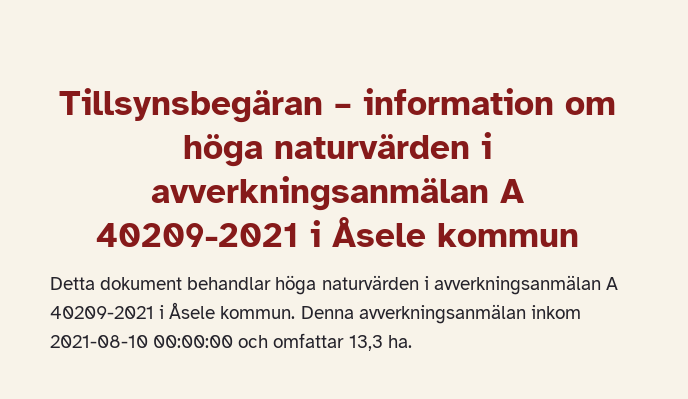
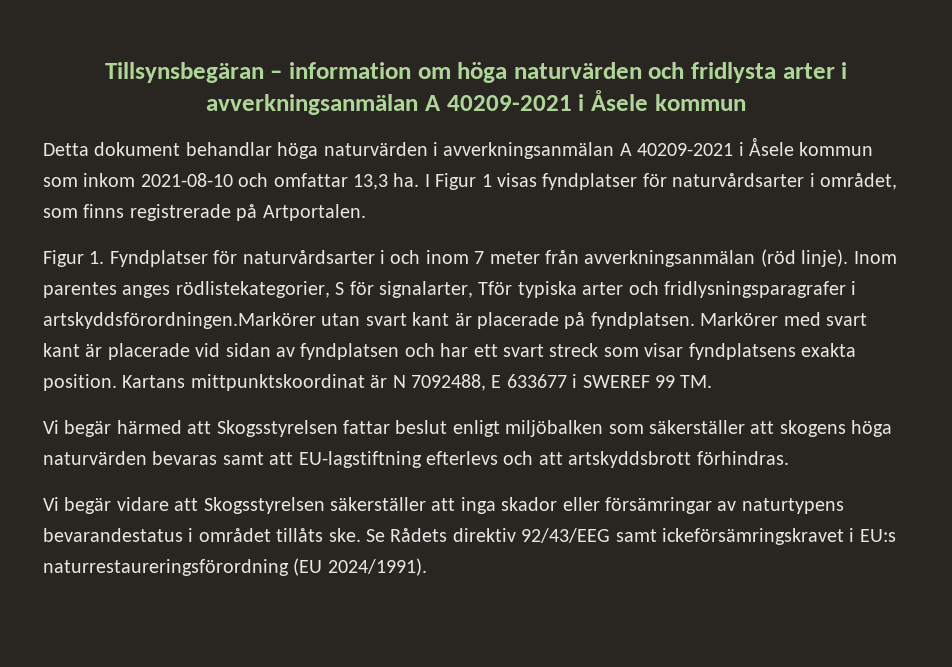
- Tillsynsbegäran – information om höga naturvärden i avverkningsanmälan A 40209-2021 i Åsele kommun
+ Tillsynsbegäran – information om höga naturvärden och fridlysta arter i avverkningsanmälan A 40209-2021 i Åsele kommun
- Detta dokument behandlar höga naturvärden i avverkningsanmälan A 40209-2021 i Åsele kommun. Denna avverkningsanmälan inkom 2021-08-10 00:00:00 och omfattar 13,3 ha.
+ Detta dokument behandlar höga naturvärden i avverkningsanmälan A 40209-2021 i Åsele kommun som inkom 2021-08-10 och omfattar 13,3 ha.
+ I Figur 1 visas fyndplatser för naturvårdsarter i området, som finns registrerade på Artportalen.
+ Figur 1. Fyndplatser för naturvårdsarter i och inom 7 meter från avverkningsanmälan (röd linje). Inom parentes anges rödlistekategorier, S för signalarter, Tför typiska arter och fridlysningsparagrafer i artskyddsförordningen.Markörer utan svart kant är placerade på fyndplatsen. Markörer med svart kant är placerade vid sidan av fyndplatsen och har ett svart streck som visar fyndplatsens exakta position. Kartans mittpunktskoordinat är N 7092488, E 633677 i SWEREF 99 TM.
+ Vi begär härmed att Skogsstyrelsen fattar beslut enligt miljöbalken som säkerställer att skogens höga naturvärden bevaras samt att EU-lagstiftning efterlevs och att artskyddsbrott förhindras.
+ Vi begär vidare att Skogsstyrelsen säkerställer att inga skador eller försämringar av naturtypens bevarandestatus i området tillåts ske. Se Rådets direktiv 92/43/EEG samt ickeförsämringskravet i EU:s naturrestaureringsförordning (EU 2024/1991).

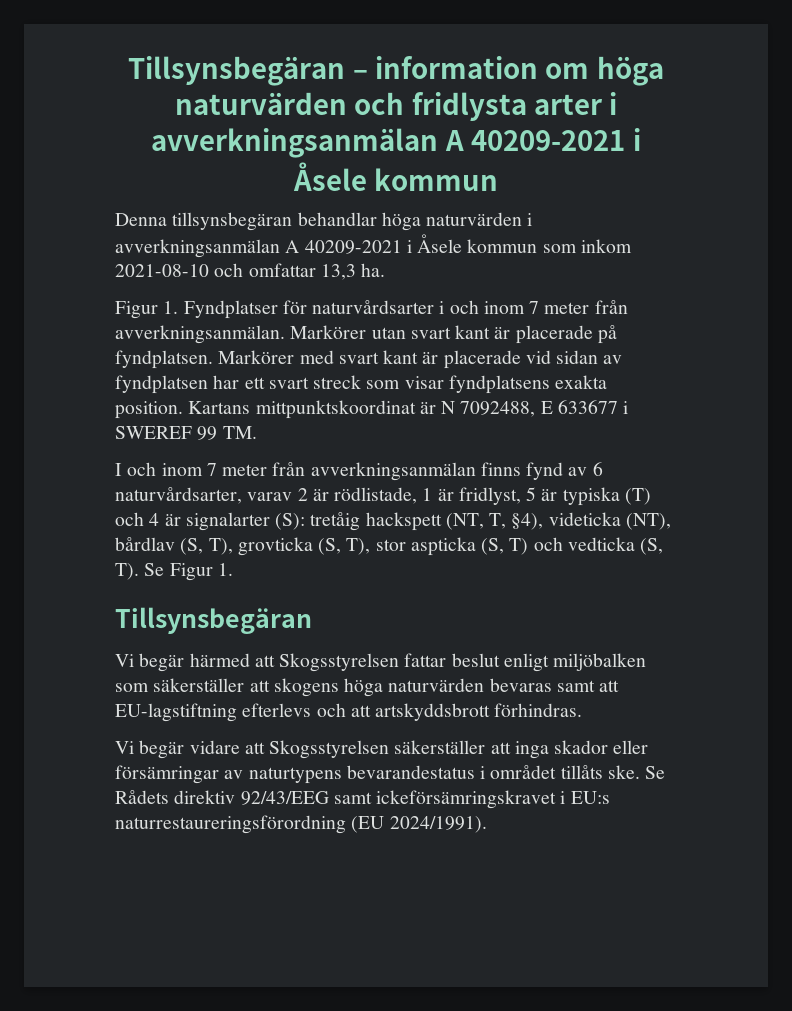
- Detta dokument behandlar höga naturvärden i avverkningsanmälan A 40209-2021 i Åsele kommun som inkom 2021-08-10 och omfattar 13,3 ha. I Figur 1 visas fyndplatser för naturvårdsarter i området, som finns registrerade på Artportalen.
+ Denna tillsynsbegäran behandlar höga naturvärden i avverkningsanmälan A 40209-2021 i Åsele kommun som inkom 2021-08-10 och omfattar 13,3 ha.
- Figur 1. Fyndplatser för naturvårdsarter i och inom 7 meter från avverkningsanmälan (röd linje). Inom parentes anges rödlistekategorier, S för signalarter, Tför typiska arter och fridlysningsparagrafer i artskyddsförordningen.Markörer utan svart kant är placerade på fyndplatsen.
+ Figur 1. Fyndplatser för naturvårdsarter i och inom 7 meter från avverkningsanmälan. Markörer utan svart kant är placerade på fyndplatsen.
- Markörer med svart kant är placerade vid sidan av fyndplatsen och har ett svart streck som visar fyndplatsens exakta position.
+ Markörer med svart kant är placerade vid sidan av fyndplatsen har ett svart streck som visar fyndplatsens exakta position.
+ I och inom 7 meter från avverkningsanmälan finns fynd av 6 naturvårdsarter, varav 2 är rödlistade, 1 är fridlyst, 5 är typiska (T) och 4 är signalarter (S): tretåig hackspett (NT, T, §4), videticka (NT), bårdlav (S, T), grovticka (S, T), stor aspticka (S, T) och vedticka (S, T). Se Figur 1.
+ Tillsynsbegäran

